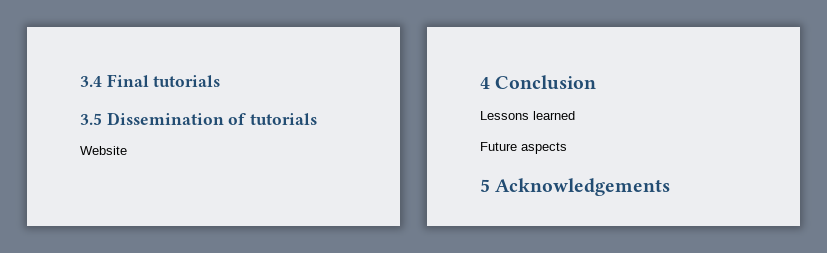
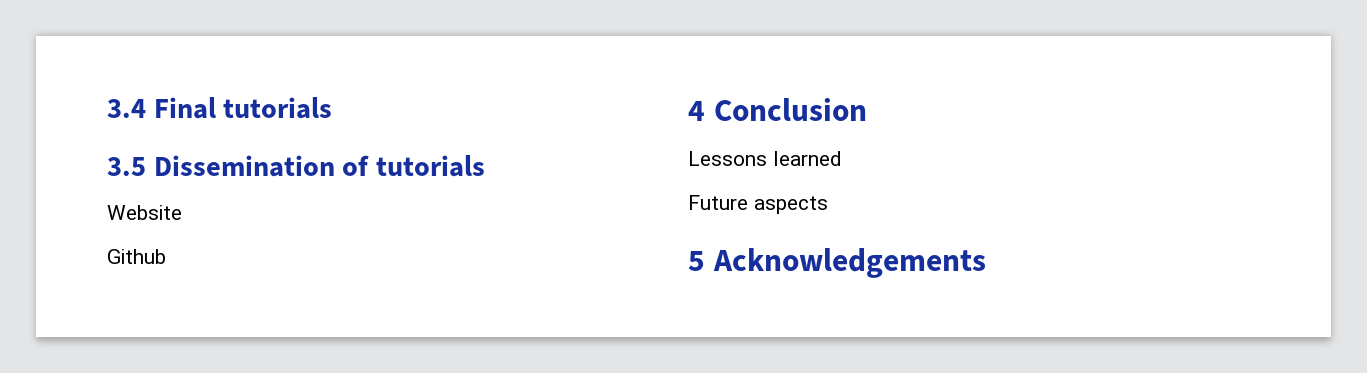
+ Github

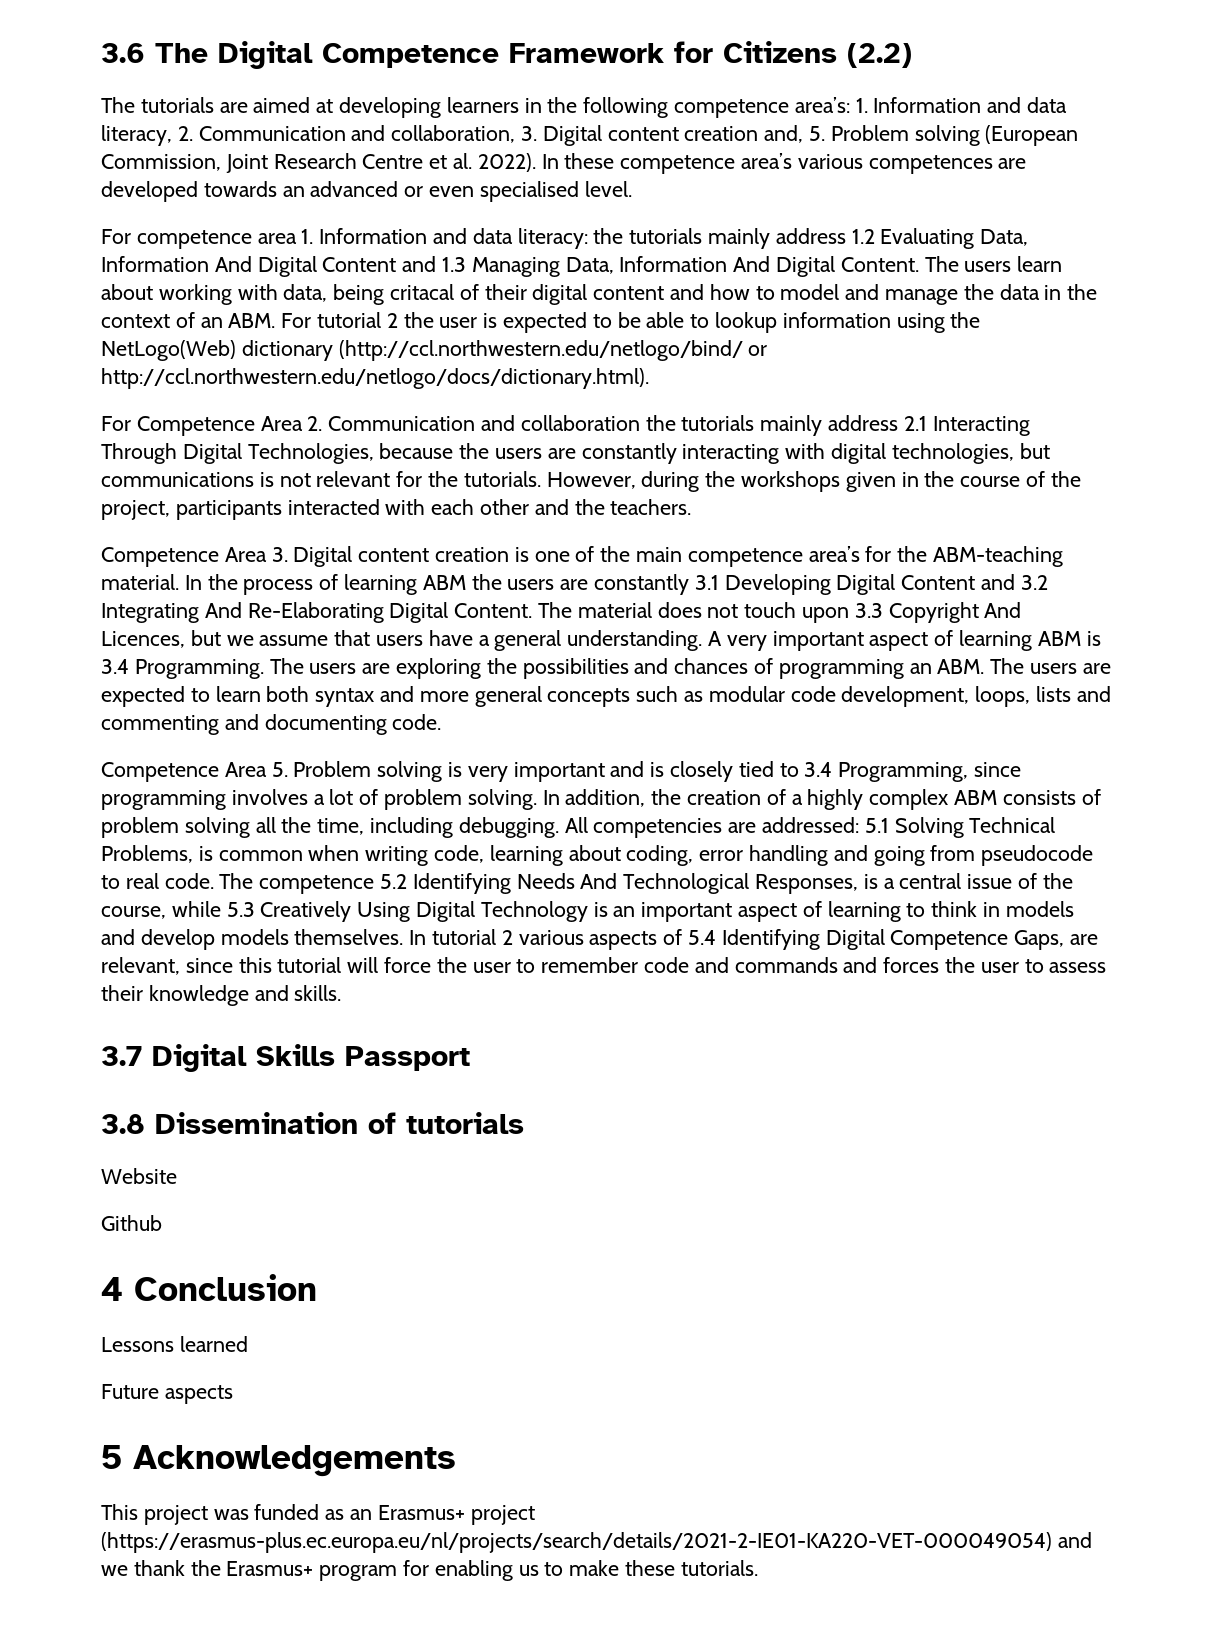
- 3.4 Final tutorials
- 3.5 Dissemination of tutorials
+ 3.6 The Digital Competence Framework for Citizens (2.2)
+ The tutorials are aimed at developing learners in the following competence area’s: 1. Information and data literacy, 2. Communication and collaboration, 3. Digital content creation and, 5. Problem solving (European Commission, Joint Research Centre et al. 2022). In these competence area’s various competences are developed towards an advanced or even specialised level.
+ For competence area 1. Information and data literacy: the tutorials mainly address 1.2 Evaluating Data, Information And Digital Content and 1.3 Managing Data, Information And Digital Content. The users learn about working with data, being critacal of their digital content and how to model and manage the data in the context of an ABM. For tutorial 2 the user is expected to be able to lookup information using the NetLogo(Web) dictionary (http://ccl.northwestern.edu/netlogo/bind/ or http://ccl.northwestern.edu/netlogo/docs/dictionary.html).
+ For Competence Area 2. Communication and collaboration the tutorials mainly address 2.1 Interacting Through Digital Technologies, because the users are constantly interacting with digital technologies, but communications is not relevant for the tutorials. However, during the workshops given in the course of the project, participants interacted with each other and the teachers.
+ Competence Area 3. Digital content creation is one of the main competence area’s for the ABM-teaching material. In the process of learning ABM the users are constantly 3.1 Developing Digital Content and 3.2 Integrating And Re-Elaborating Digital Content. The material does not touch upon 3.3 Copyright And Licences, but we assume that users have a general understanding. A very important aspect of learning ABM is 3.4 Programming. The users are exploring the possibilities and chances of programming an ABM. The users are expected to learn both syntax and more general concepts such as modular code development, loops, lists and commenting and documenting code.
+ Competence Area 5. Problem solving is very important and is closely tied to 3.4 Programming, since programming involves a lot of problem solving. In addition, the creation of a highly complex ABM consists of problem solving all the time, including debugging. All competencies are addressed: 5.1 Solving Technical Problems, is common when writing code, learning about coding, error handling and going from pseudocode to real code. The competence 5.2 Identifying Needs And Technological Responses, is a central issue of the course, while 5.3 Creatively Using Digital Technology is an important aspect of learning to think in models and develop models themselves. In tutorial 2 various aspects of 5.4 Identifying Digital Competence Gaps, are relevant, since this tutorial will force the user to remember code and commands and forces the user to assess their knowledge and skills.
+ 3.7 Digital Skills Passport
+ 3.8 Dissemination of tutorials
+ This project was funded as an Erasmus+ project (https://erasmus-plus.ec.europa.eu/nl/projects/search/details/2021-2-IE01-KA220-VET-000049054) and we thank the Erasmus+ program for enabling us to make these tutorials.

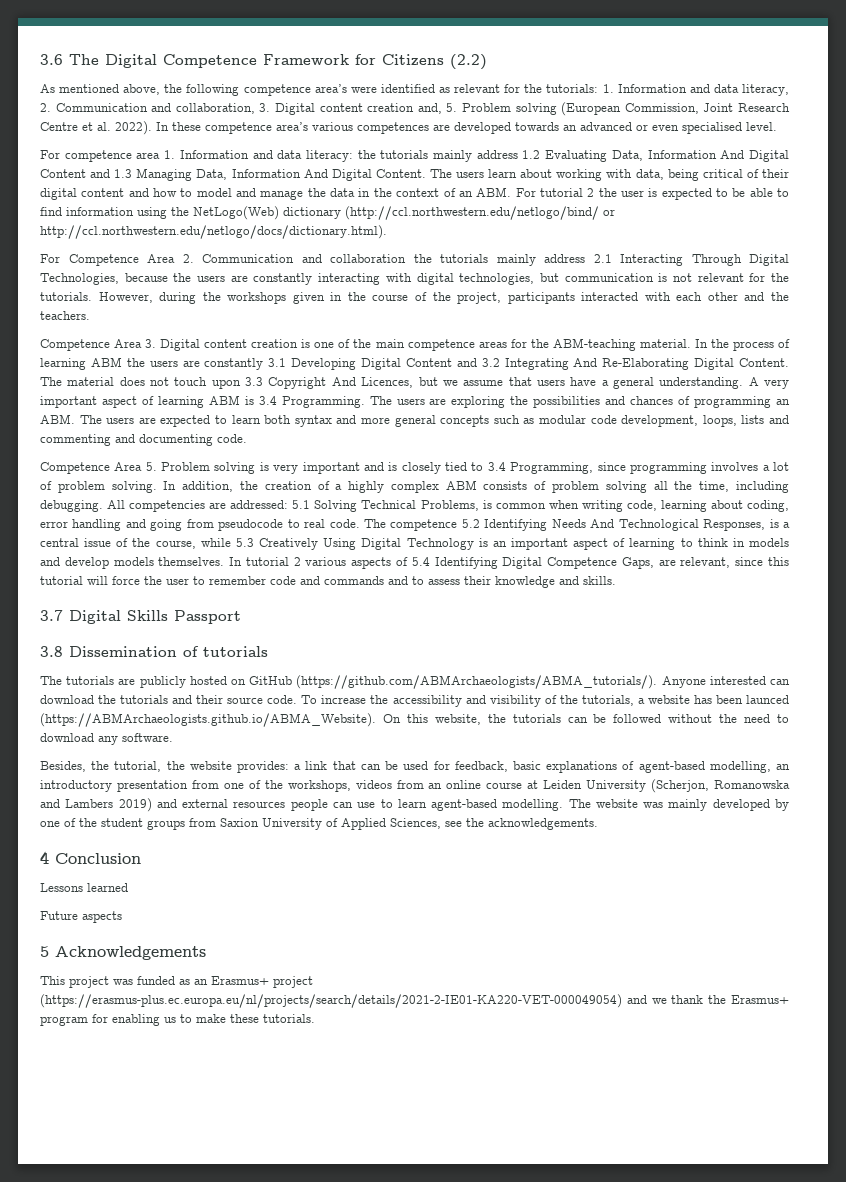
- The tutorials are aimed at developing learners in the following competence area’s: 1. Information and data literacy, 2. Communication and collaboration, 3. Digital content creation and, 5. Problem solving (European Commission, Joint Research Centre et al. 2022).
+ As mentioned above, the following competence area’s were identified as relevant for the tutorials: 1. Information and data literacy, 2. Communication and collaboration, 3. Digital content creation and, 5. Problem solving (European Commission, Joint Research Centre et al. 2022).
- The users learn about working with data, being critacal of their digital content and how to model and manage the data in the context of an ABM. For tutorial 2 the user is expected to be able to lookup information using the NetLogo(Web) dictionary (http://ccl.northwestern.edu/netlogo/bind/ or http://ccl.northwestern.edu/netlogo/docs/dictionary.html).
+ The users learn about working with data, being critical of their digital content and how to model and manage the data in the context of an ABM. For tutorial 2 the user is expected to be able to find information using the NetLogo(Web) dictionary (http://ccl.northwestern.edu/netlogo/bind/ or http://ccl.northwestern.edu/netlogo/docs/dictionary.html).
- For Competence Area 2. Communication and collaboration the tutorials mainly address 2.1 Interacting Through Digital Technologies, because the users are constantly interacting with digital technologies, but communications is not relevant for the tutorials.
+ For Competence Area 2. Communication and collaboration the tutorials mainly address 2.1 Interacting Through Digital Technologies, because the users are constantly interacting with digital technologies, but communication is not relevant for the tutorials.
- Competence Area 3. Digital content creation is one of the main competence area’s for the ABM-teaching material.
+ Competence Area 3. Digital content creation is one of the main competence areas for the ABM-teaching material.
- In tutorial 2 various aspects of 5.4 Identifying Digital Competence Gaps, are relevant, since this tutorial will force the user to remember code and commands and forces the user to assess their knowledge and skills.
+ In tutorial 2 various aspects of 5.4 Identifying Digital Competence Gaps, are relevant, since this tutorial will force the user to remember code and commands and to assess their knowledge and skills.
- Website
- Github
+ The tutorials are publicly hosted on GitHub (https://github.com/ABMArchaeologists/ABMA_tutorials/). Anyone interested can download the tutorials and their source code. To increase the accessibility and visibility of the tutorials, a website has been launced (https://ABMArchaeologists.github.io/ABMA_Website). On this website, the tutorials can be followed without the need to download any software.
+ Besides, the tutorial, the website provides: a link that can be used for feedback, basic explanations of agent-based modelling, an introductory presentation from one of the workshops, videos from an online course at Leiden University (Scherjon, Romanowska and Lambers 2019) and external resources people can use to learn agent-based modelling. The website was mainly developed by one of the student groups from Saxion University of Applied Sciences, see the acknowledgements.

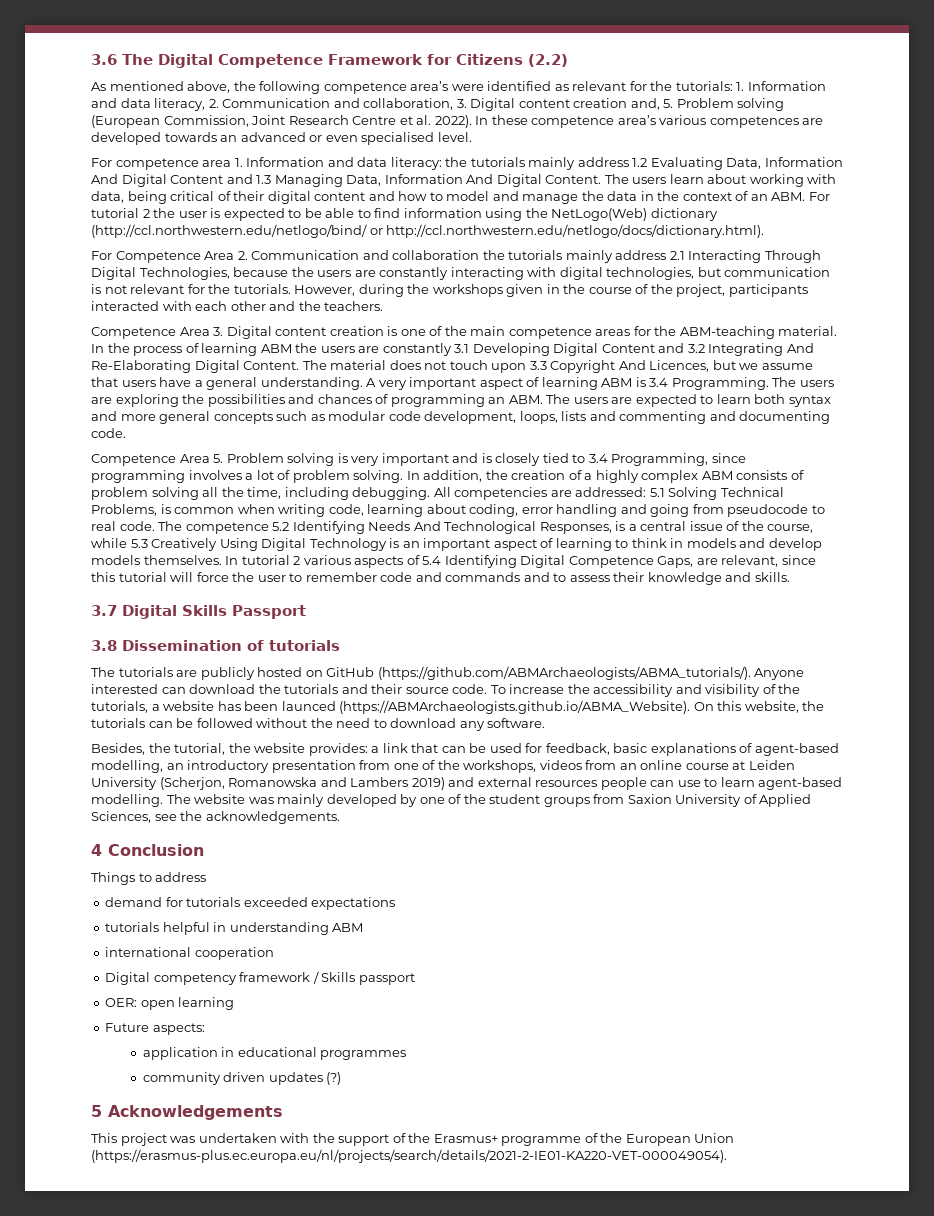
- Lessons learned
- Future aspects
+ Things to address
+ demand for tutorials exceeded expectations
+ tutorials helpful in understanding ABM
+ international cooperation
+ Digital competency framework / Skills passport
+ OER: open learning
+ Future aspects:
+ application in educational programmes
+ community driven updates (?)
- This project was funded as an Erasmus+ project (https://erasmus-plus.ec.europa.eu/nl/projects/search/details/2021-2-IE01-KA220-VET-000049054) and we thank the Erasmus+ program for enabling us to make these tutorials.
+ This project was undertaken with the support of the Erasmus+ programme of the European Union (https://erasmus-plus.ec.europa.eu/nl/projects/search/details/2021-2-IE01-KA220-VET-000049054).

